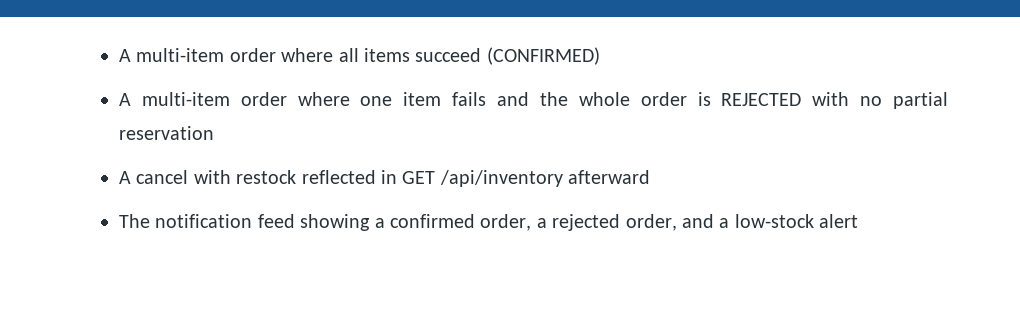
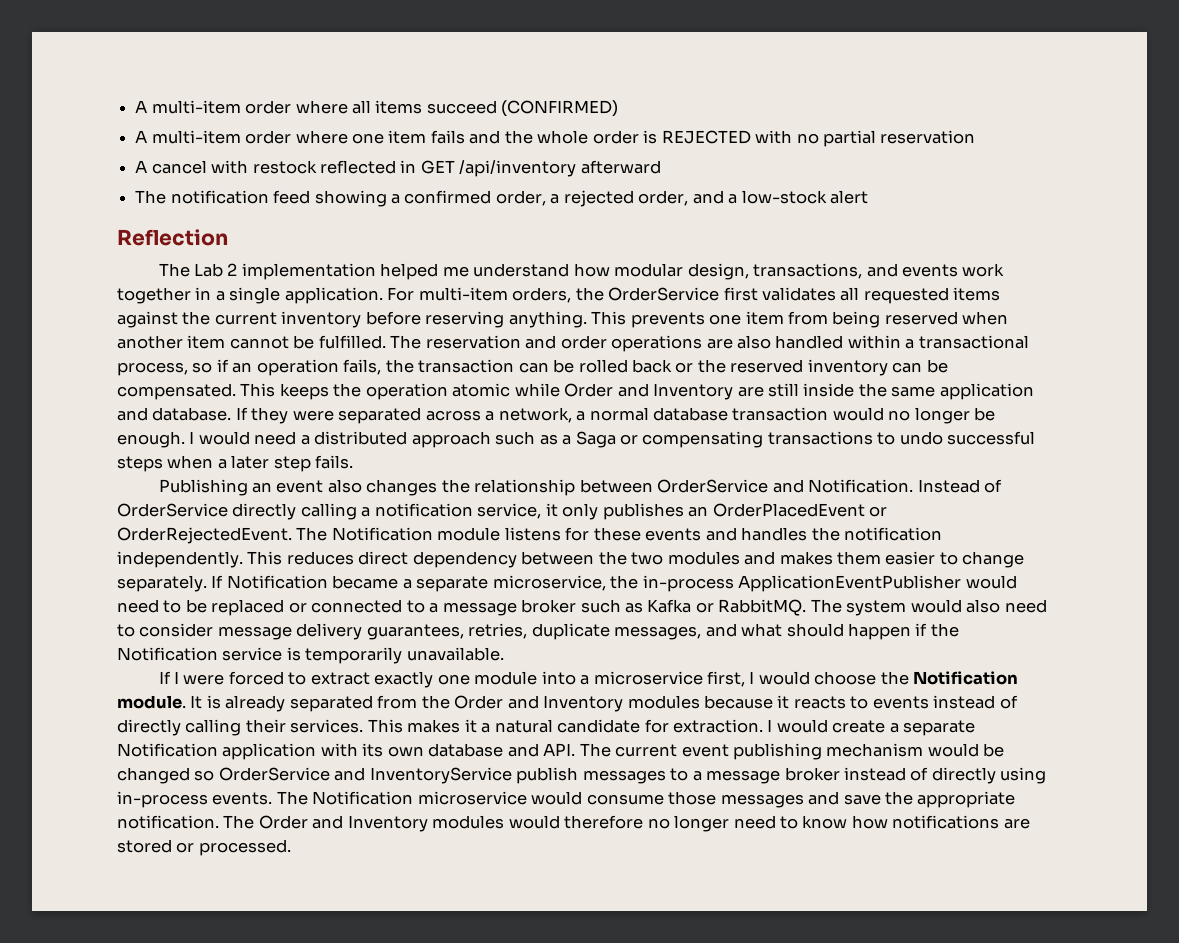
+ Reflection
+ The Lab 2 implementation helped me understand how modular design, transactions, and events work together in a single application. For multi-item orders, the OrderService first validates all requested items against the current inventory before reserving anything. This prevents one item from being reserved when another item cannot be fulfilled. The reservation and order operations are also handled within a transactional process, so if an operation fails, the transaction can be rolled back or the reserved inventory can be compensated. This keeps the operation atomic while Order and Inventory are still inside the same application and database. If they were separated across a network, a normal database transaction would no longer be enough. I would need a distributed approach such as a Saga or compensating transactions to undo successful steps when a later step fails.
+ Publishing an event also changes the relationship between OrderService and Notification. Instead of OrderService directly calling a notification service, it only publishes an OrderPlacedEvent or OrderRejectedEvent. The Notification module listens for these events and handles the notification independently. This reduces direct dependency between the two modules and makes them easier to change separately. If Notification became a separate microservice, the in-process ApplicationEventPublisher would need to be replaced or connected to a message broker such as Kafka or RabbitMQ. The system would also need to consider message delivery guarantees, retries, duplicate messages, and what should happen if the Notification service is temporarily unavailable.
+ If I were forced to extract exactly one module into a microservice first, I would choose the Notification module. It is already separated from the Order and Inventory modules because it reacts to events instead of directly calling their services. This makes it a natural candidate for extraction. I would create a separate Notification application with its own database and API. The current event publishing mechanism would be changed so OrderService and InventoryService publish messages to a message broker instead of directly using in-process events. The Notification microservice would consume those messages and save the appropriate notification. The Order and Inventory modules would therefore no longer need to know how notifications are stored or processed.

